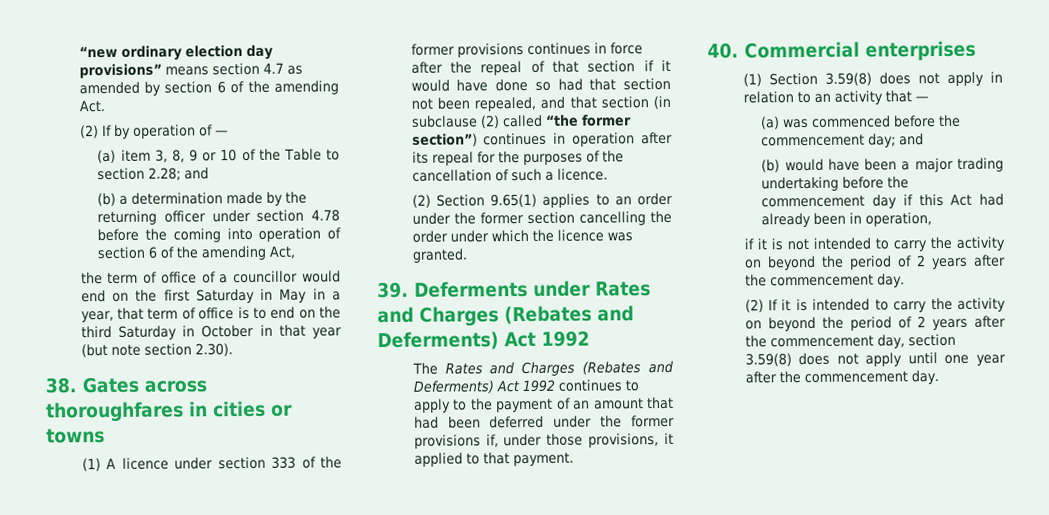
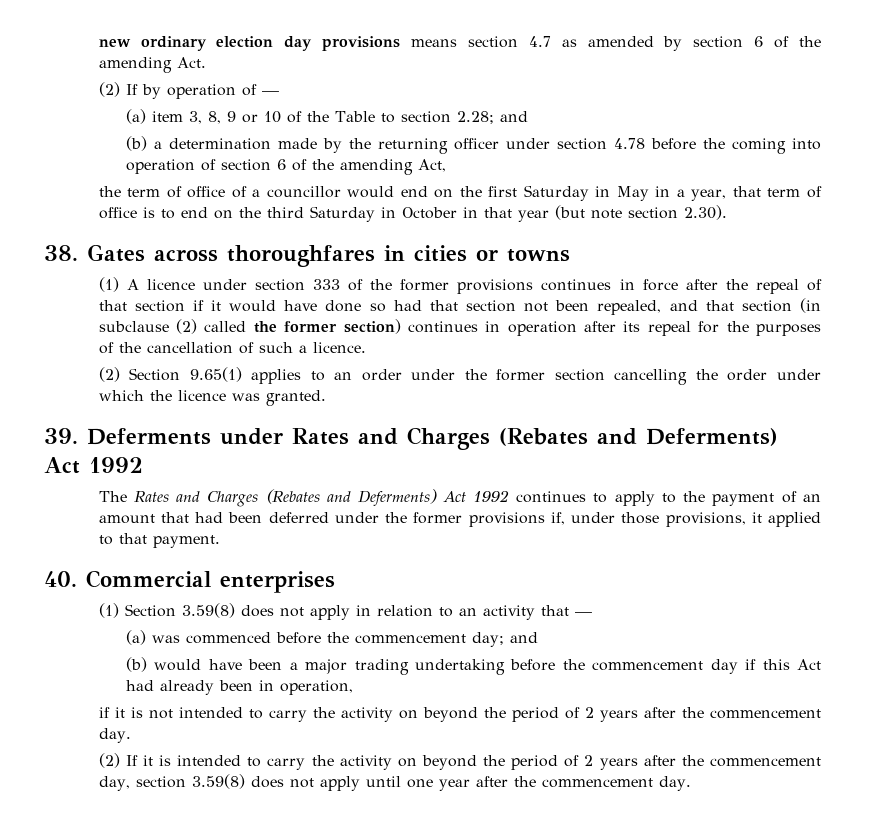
- “new ordinary election day provisions” means section 4.7 as amended by section 6 of the amending Act.
+ new ordinary election day provisions means section 4.7 as amended by section 6 of the amending Act.
- (1) A licence under section 333 of the former provisions continues in force after the repeal of that section if it would have done so had that section not been repealed, and that section (in subclause (2) called “the former section”) continues in operation after its repeal for the purposes of the cancellation of such a licence.
+ (1) A licence under section 333 of the former provisions continues in force after the repeal of that section if it would have done so had that section not been repealed, and that section (in subclause (2) called the former section) continues in operation after its repeal for the purposes of the cancellation of such a licence.

